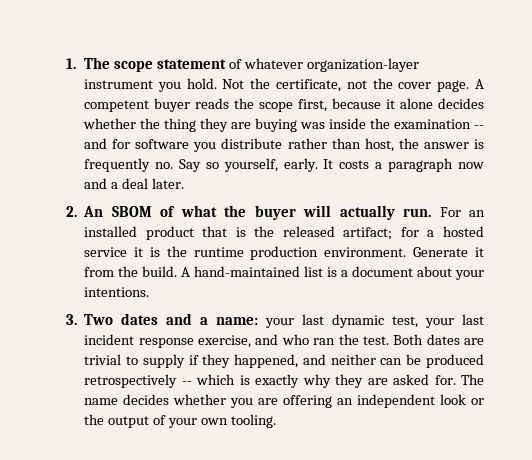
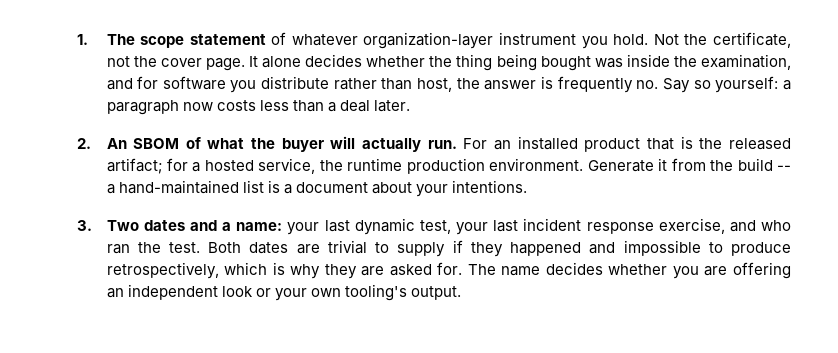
- A competent buyer reads the scope first, because it alone decides whether the thing they are buying was inside the examination -- and for software you distribute rather than host, the answer is frequently no. Say so yourself, early. It costs a paragraph now and a deal later.
+ It alone decides whether the thing being bought was inside the examination, and for software you distribute rather than host, the answer is frequently no. Say so yourself: a paragraph now costs less than a deal later.
- For an installed product that is the released artifact; for a hosted service it is the runtime production environment.
+ For an installed product that is the released artifact; for a hosted service, the runtime production environment.
- Generate it from the build. A hand-maintained list is a document about your intentions.
+ Generate it from the build -- a hand-maintained list is a document about your intentions.
- Both dates are trivial to supply if they happened, and neither can be produced retrospectively -- which is exactly why they are asked for.
+ Both dates are trivial to supply if they happened and impossible to produce retrospectively, which is why they are asked for.
- The name decides whether you are offering an independent look or the output of your own tooling.
+ The name decides whether you are offering an independent look or your own tooling's output.

